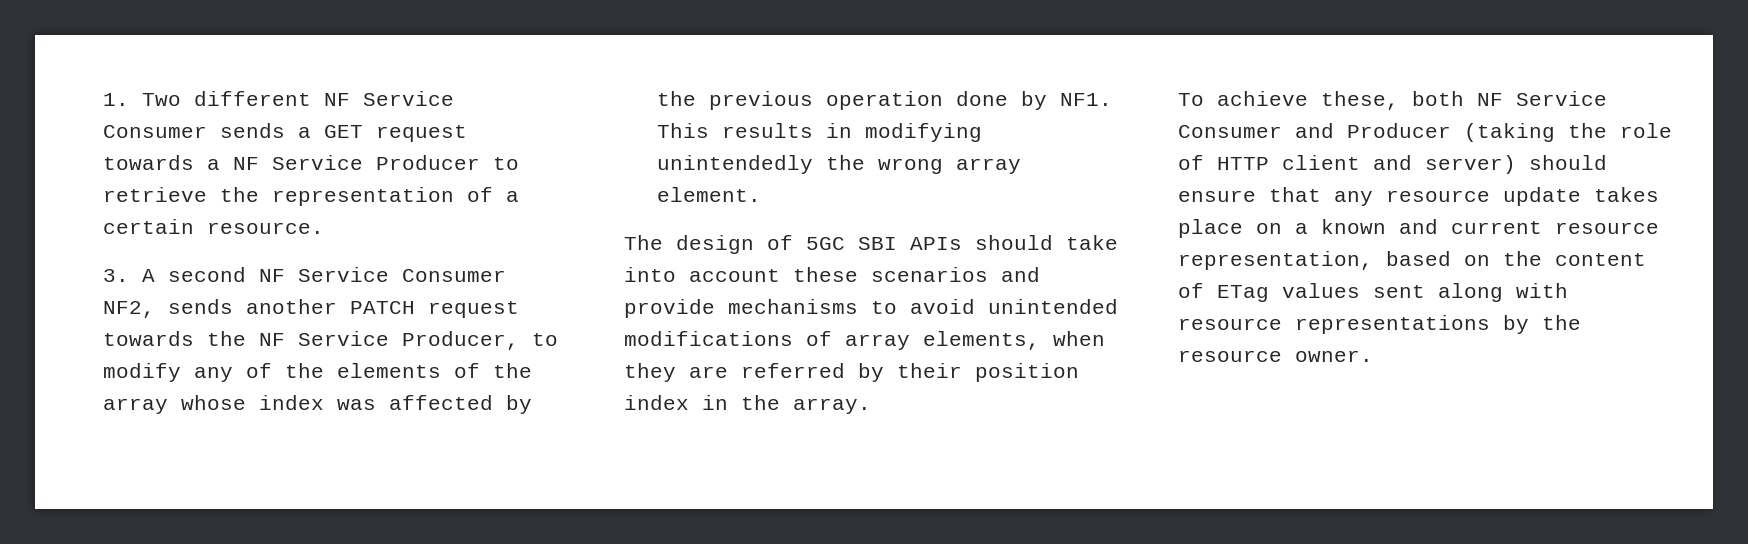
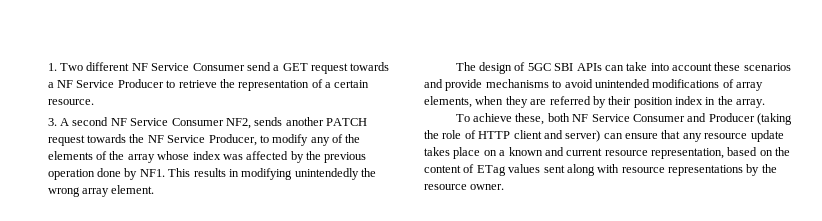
- 1. Two different NF Service Consumer sends a GET request towards a NF Service Producer to retrieve the representation of a certain resource.
+ 1. Two different NF Service Consumer send a GET request towards a NF Service Producer to retrieve the representation of a certain resource.
- The design of 5GC SBI APIs should take into account these scenarios and provide mechanisms to avoid unintended modifications of array elements, when they are referred by their position index in the array.
+ The design of 5GC SBI APIs can take into account these scenarios and provide mechanisms to avoid unintended modifications of array elements, when they are referred by their position index in the array.
- To achieve these, both NF Service Consumer and Producer (taking the role of HTTP client and server) should ensure that any resource update takes place on a known and current resource representation, based on the content of ETag values sent along with resource representations by the resource owner.
+ To achieve these, both NF Service Consumer and Producer (taking the role of HTTP client and server) can ensure that any resource update takes place on a known and current resource representation, based on the content of ETag values sent along with resource representations by the resource owner.

